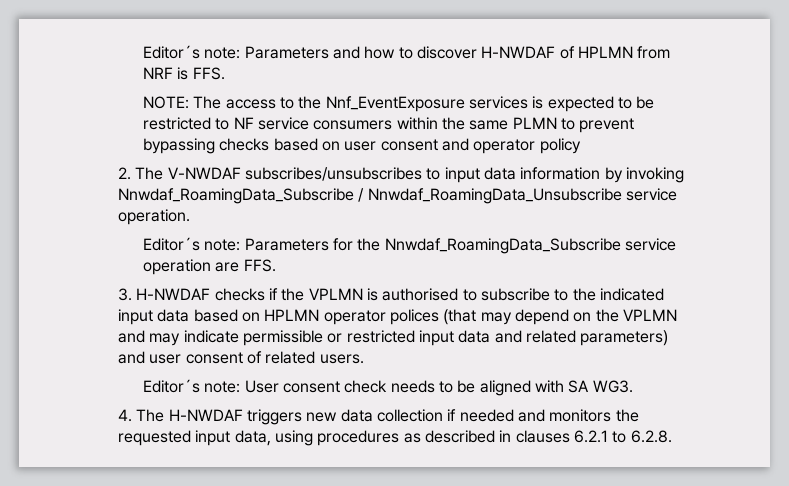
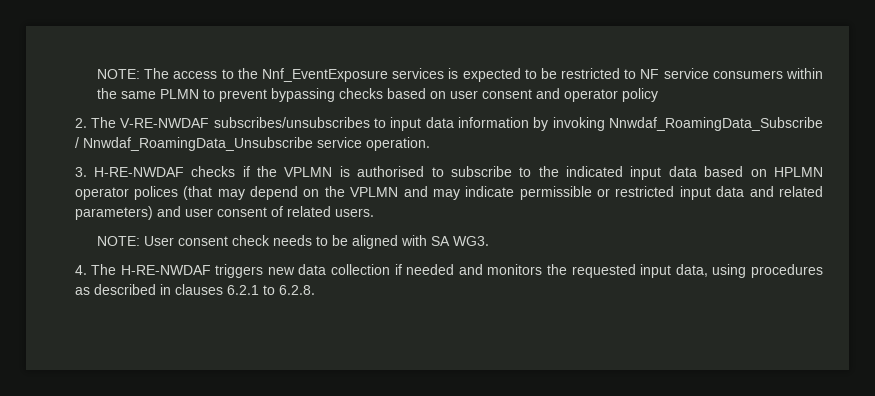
- Editor´s note: Parameters and how to discover H-NWDAF of HPLMN from NRF is FFS.
- 2. The V-NWDAF subscribes/unsubscribes to input data information by invoking Nnwdaf_RoamingData_Subscribe / Nnwdaf_RoamingData_Unsubscribe service operation.
+ 2. The V-RE-NWDAF subscribes/unsubscribes to input data information by invoking Nnwdaf_RoamingData_Subscribe / Nnwdaf_RoamingData_Unsubscribe service operation.
- Editor´s note: Parameters for the Nnwdaf_RoamingData_Subscribe service operation are FFS.
- 3. H-NWDAF checks if the VPLMN is authorised to subscribe to the indicated input data based on HPLMN operator polices (that may depend on the VPLMN and may indicate permissible or restricted input data and related parameters) and user consent of related users.
+ 3. H-RE-NWDAF checks if the VPLMN is authorised to subscribe to the indicated input data based on HPLMN operator polices (that may depend on the VPLMN and may indicate permissible or restricted input data and related parameters) and user consent of related users.
- Editor´s note: User consent check needs to be aligned with SA WG3.
+ NOTE: User consent check needs to be aligned with SA WG3.
- 4. The H-NWDAF triggers new data collection if needed and monitors the requested input data, using procedures as described in clauses 6.2.1 to 6.2.8.
+ 4. The H-RE-NWDAF triggers new data collection if needed and monitors the requested input data, using procedures as described in clauses 6.2.1 to 6.2.8.

